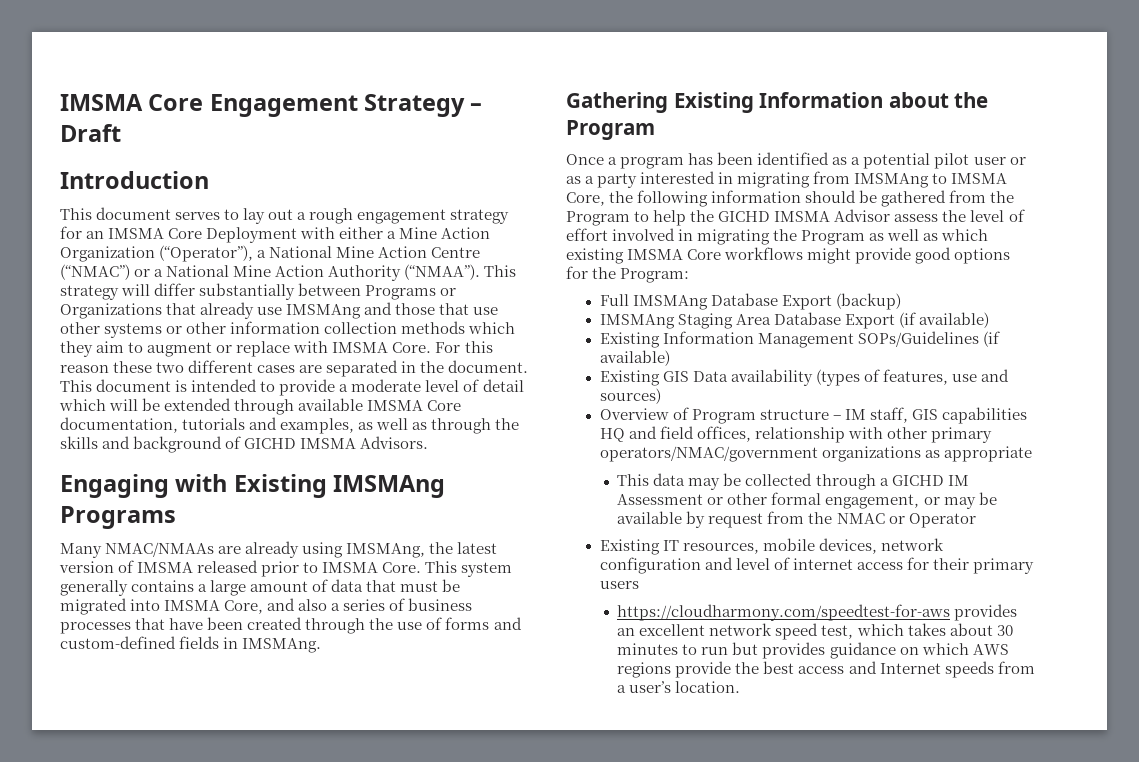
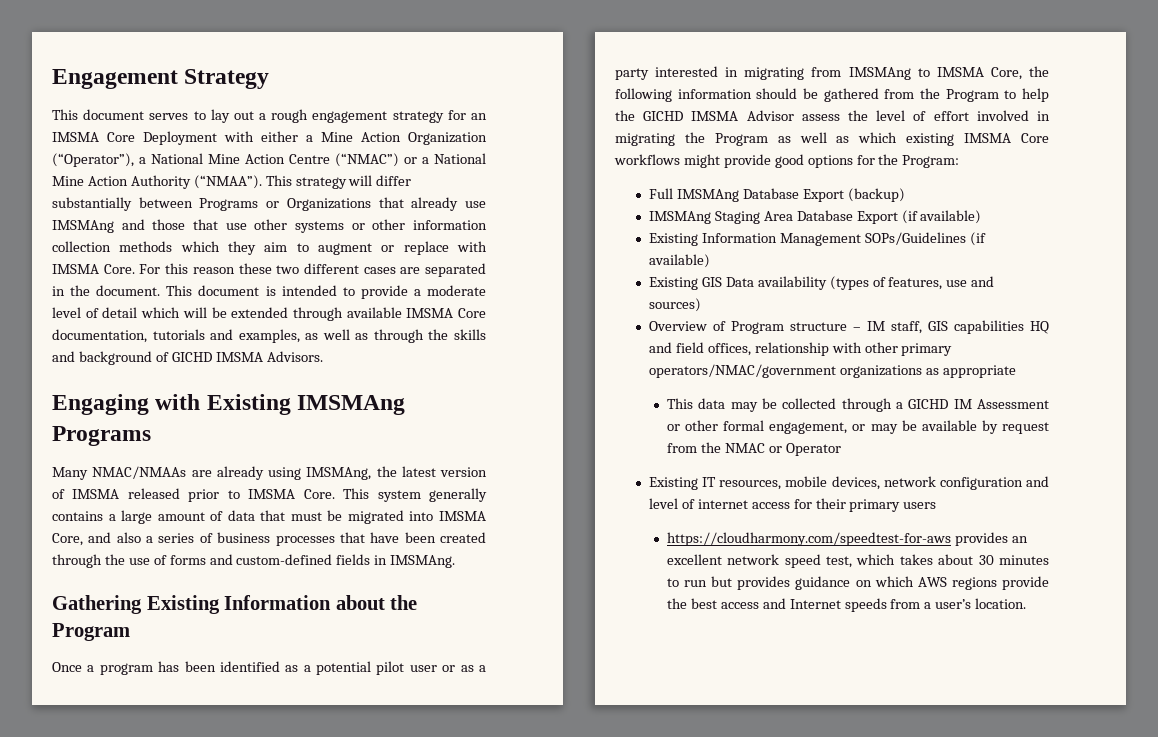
- IMSMA Core Engagement Strategy – Draft
- Introduction
+ Engagement Strategy

